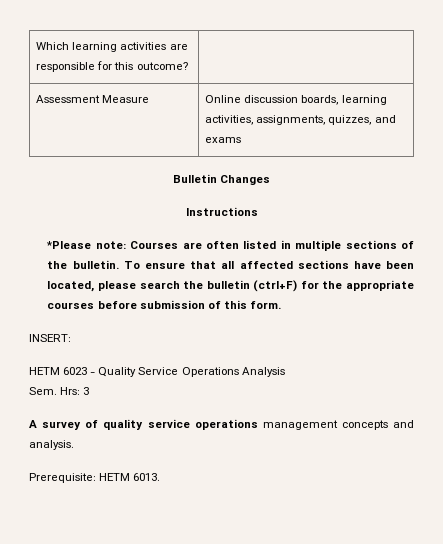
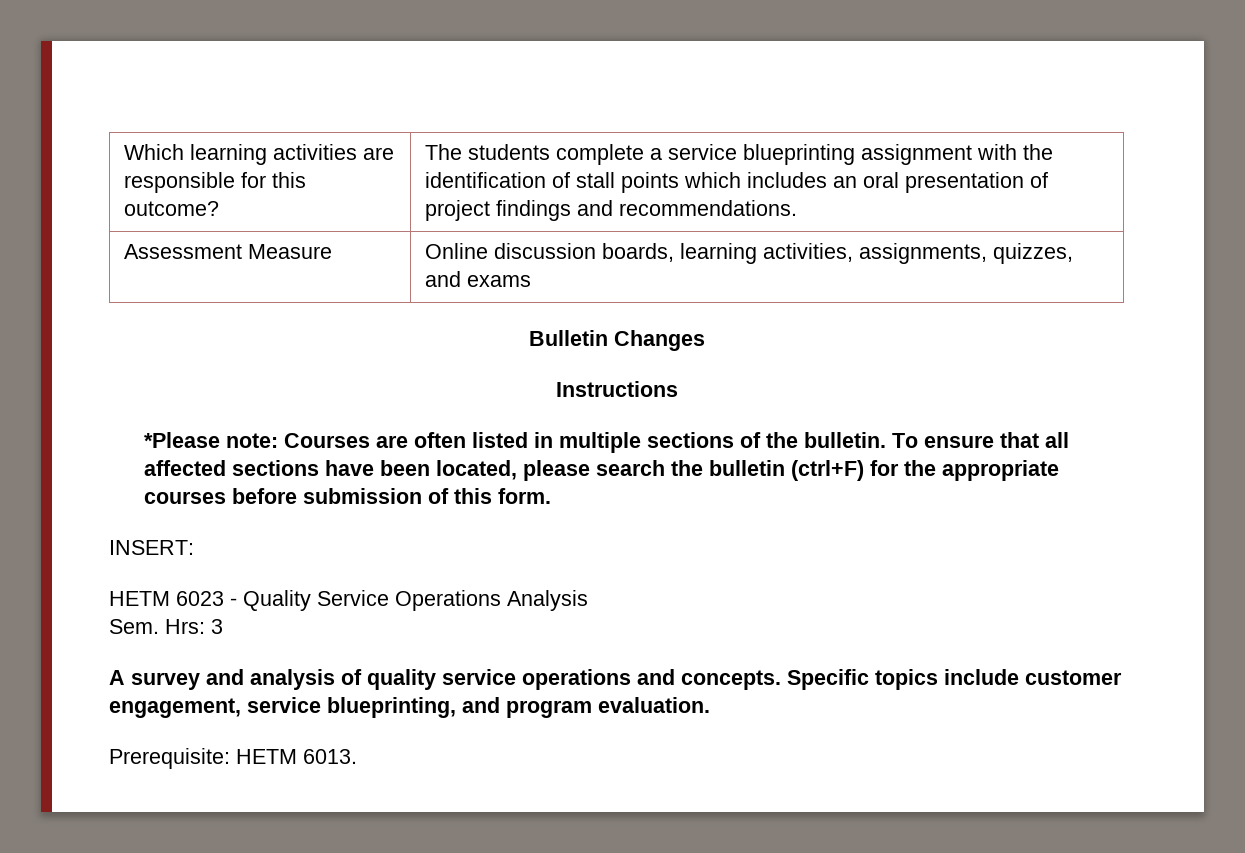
- Which learning activities are responsible for this outcome? |
+ Which learning activities are responsible for this outcome? | The students complete a service blueprinting assignment with the identification of stall points which includes an oral presentation of project findings and recommendations.
- A survey of quality service operations management concepts and analysis.
+ A survey and analysis of quality service operations and concepts. Specific topics include customer engagement, service blueprinting, and program evaluation.

